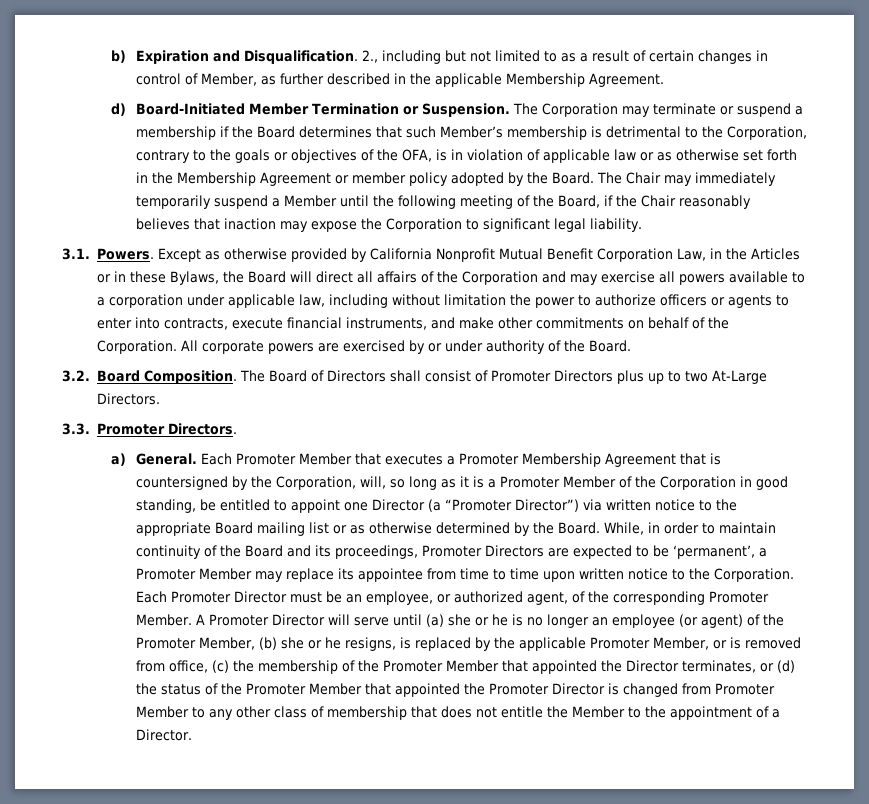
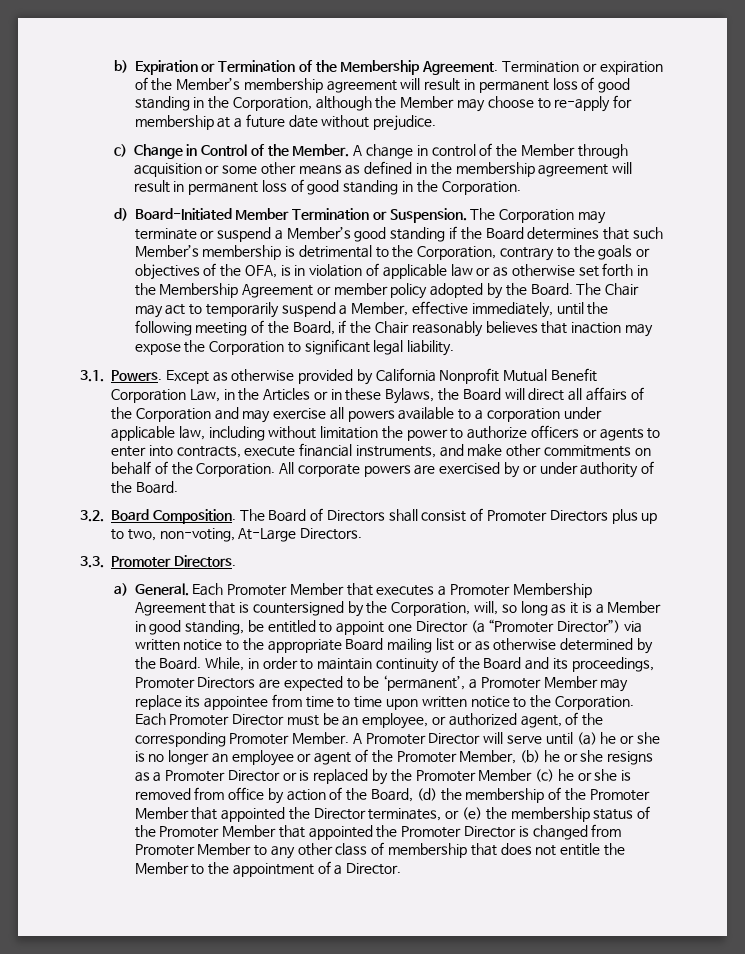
- b) Expiration and Disqualification. 2., including but not limited to as a result of certain changes in control of Member, as further described in the applicable Membership Agreement.
+ b) Expiration or Termination of the Membership Agreement. Termination or expiration of the Member’s membership agreement will result in permanent loss of good standing in the Corporation, although the Member may choose to re-apply for membership at a future date without prejudice.
+ c) Change in Control of the Member. A change in control of the Member through acquisition or some other means as defined in the membership agreement will result in permanent loss of good standing in the Corporation.
- The Corporation may terminate or suspend a membership if the Board determines that such Member’s membership is detrimental to the Corporation, contrary to the goals or objectives of the OFA, is in violation of applicable law or as otherwise set forth in the Membership Agreement or member policy adopted by the Board.
+ The Corporation may terminate or suspend a Member’s good standing if the Board determines that such Member’s membership is detrimental to the Corporation, contrary to the goals or objectives of the OFA, is in violation of applicable law or as otherwise set forth in the Membership Agreement or member policy adopted by the Board.
- The Chair may immediately temporarily suspend a Member until the following meeting of the Board, if the Chair reasonably believes that inaction may expose the Corporation to significant legal liability.
+ The Chair may act to temporarily suspend a Member, effective immediately, until the following meeting of the Board, if the Chair reasonably believes that inaction may expose the Corporation to significant legal liability.
- The Board of Directors shall consist of Promoter Directors plus up to two At-Large Directors.
+ The Board of Directors shall consist of Promoter Directors plus up to two, non-voting, At-Large Directors.
- Each Promoter Member that executes a Promoter Membership Agreement that is countersigned by the Corporation, will, so long as it is a Promoter Member of the Corporation in good standing, be entitled to appoint one Director (a “Promoter Director”) via written notice to the appropriate Board mailing list or as otherwise determined by the Board.
+ Each Promoter Member that executes a Promoter Membership Agreement that is countersigned by the Corporation, will, so long as it is a Member in good standing, be entitled to appoint one Director (a “Promoter Director”) via written notice to the appropriate Board mailing list or as otherwise determined by the Board.
- A Promoter Director will serve until (a) she or he is no longer an employee (or agent) of the Promoter Member, (b) she or he resigns, is replaced by the applicable Promoter Member, or is removed from office, (c) the membership of the Promoter Member that appointed the Director terminates, or (d) the status of the Promoter Member that appointed the Promoter Director is changed from Promoter Member to any other class of membership that does not entitle the Member to the appointment of a Director.
+ A Promoter Director will serve until (a) he or she is no longer an employee or agent of the Promoter Member, (b) he or she resigns as a Promoter Director or is replaced by the Promoter Member (c) he or she is removed from office by action of the Board, (d) the membership of the Promoter Member that appointed the Director terminates, or (e) the membership status of the Promoter Member that appointed the Promoter Director is changed from Promoter Member to any other class of membership that does not entitle the Member to the appointment of a Director.

